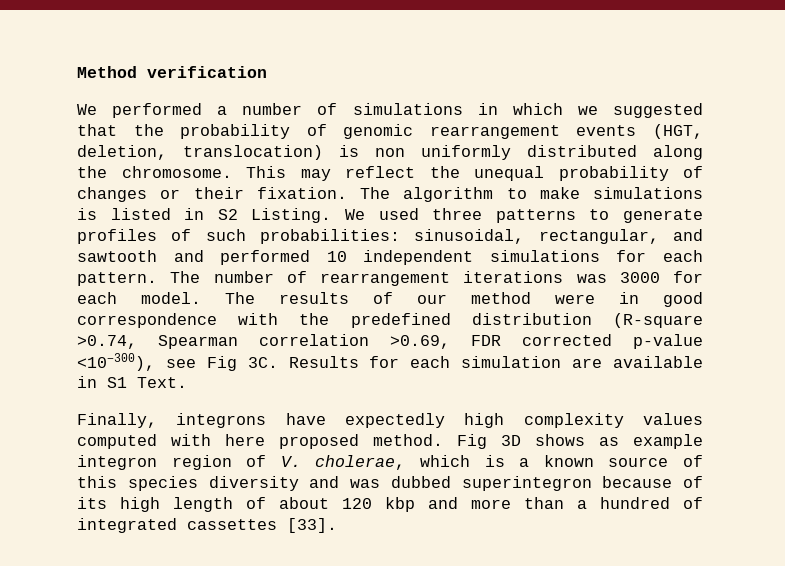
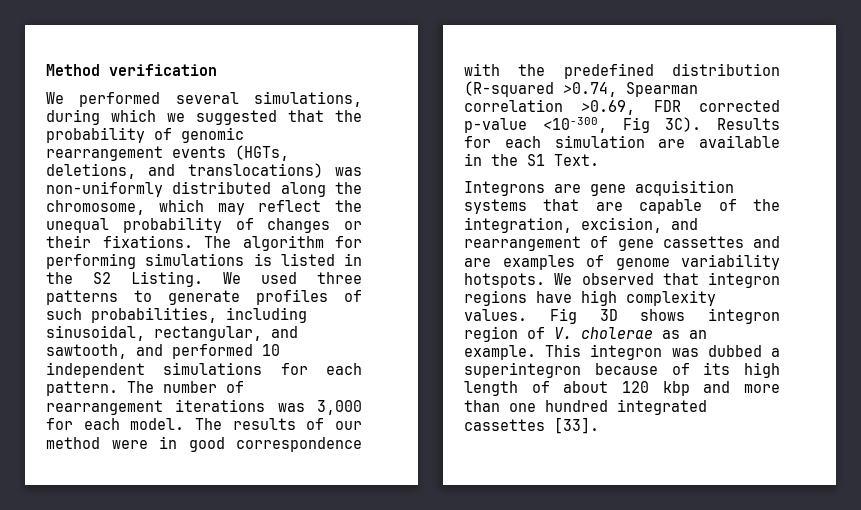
- We performed a number of simulations in which we suggested that the probability of genomic rearrangement events (HGT, deletion, translocation) is non uniformly distributed along the chromosome. This may reflect the unequal probability of changes or their fixation.
+ We performed several simulations, during which we suggested that the probability of genomic rearrangement events (HGTs, deletions, and translocations) was non-uniformly distributed along the chromosome, which may reflect the unequal probability of changes or their fixations.
- The algorithm to make simulations is listed in S2 Listing.
+ The algorithm for performing simulations is listed in the S2 Listing.
- We used three patterns to generate profiles of such probabilities: sinusoidal, rectangular, and sawtooth and performed 10 independent simulations for each pattern.
+ We used three patterns to generate profiles of such probabilities, including sinusoidal, rectangular, and sawtooth, and performed 10 independent simulations for each pattern.
- The number of rearrangement iterations was 3000 for each model.
+ The number of rearrangement iterations was 3,000 for each model.
- The results of our method were in good correspondence with the predefined distribution (R-square >0.74, Spearman correlation >0.69, FDR corrected p-value <10−300), see Fig 3C.
+ The results of our method were in good correspondence with the predefined distribution (R-squared >0.74, Spearman correlation >0.69, FDR corrected p-value <10−300, Fig 3C).
- Results for each simulation are available in S1 Text.
+ Results for each simulation are available in the S1 Text.
- Finally, integrons have expectedly high complexity values computed with here proposed method.
+ Integrons are gene acquisition systems that are capable of the integration, excision, and rearrangement of gene cassettes and are examples of genome variability hotspots. We observed that integron regions have high complexity values.
- Fig 3D shows as example integron region of V. cholerae, which is a known source of this species diversity and was dubbed superintegron because of its high length of about 120 kbp and more than a hundred of integrated cassettes [33].
+ Fig 3D shows integron region of V. cholerae as an example. This integron was dubbed a superintegron because of its high length of about 120 kbp and more than one hundred integrated cassettes [33].

